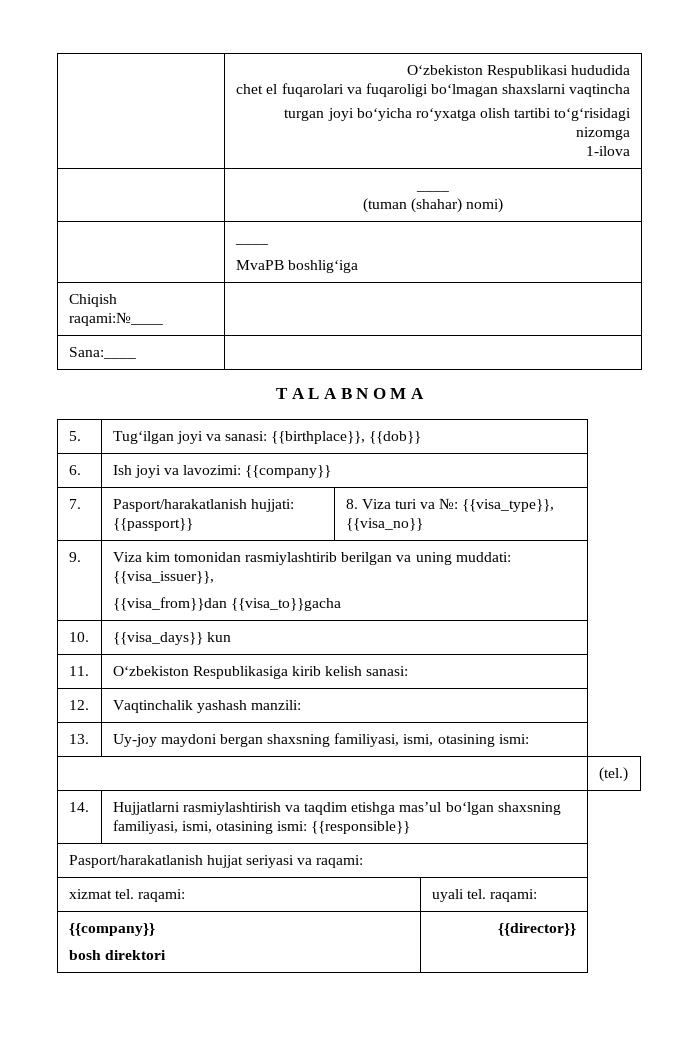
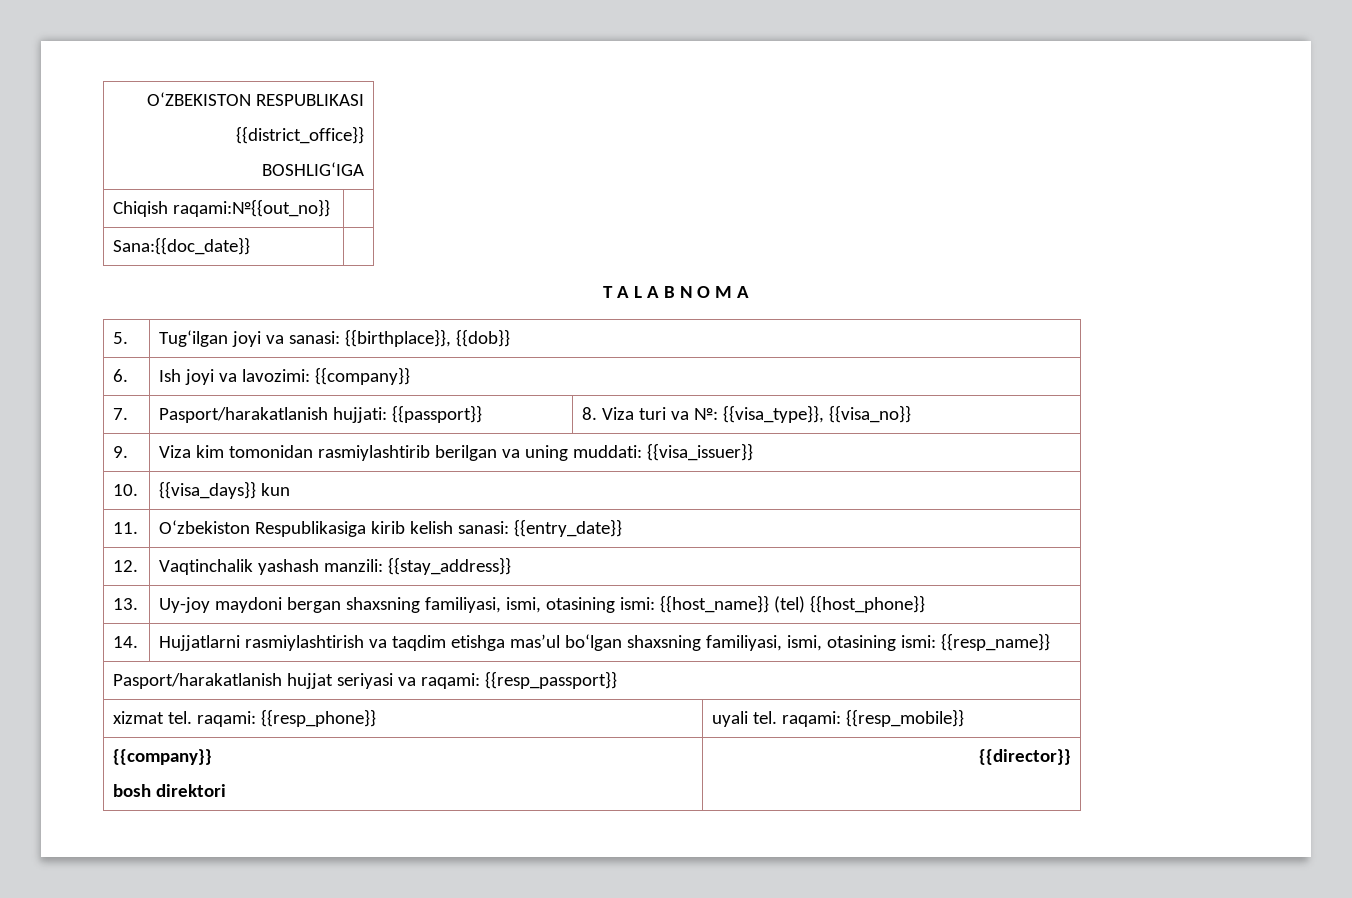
- | O‘zbekiston Respublikasi hududida
- chet el fuqarolari va fuqaroligi bo‘lmagan shaxslarni vaqtincha
- turgan joyi bo‘yicha ro‘yxatga olish tartibi to‘g‘risidagi nizomga
- 1-ilova
- | ____
- (tuman (shahar) nomi)
- | ____
- MvaPB boshlig‘iga
+ O‘ZBEKISTON RESPUBLIKASI
+ {{district_office}}
+ BOSHLIG‘IGA
- Chiqish raqami:№____ |
- Sana:____ |
+ Chiqish raqami:№{{out_no}} |
+ Sana:{{doc_date}} |
- 9. | Viza kim tomonidan rasmiylashtirib berilgan va uning muddati: {{visa_issuer}},
- {{visa_from}}dan {{visa_to}}gacha
+ 9. | Viza kim tomonidan rasmiylashtirib berilgan va uning muddati: {{visa_issuer}}
- 11. | O‘zbekiston Respublikasiga kirib kelish sanasi:
+ 11. | O‘zbekiston Respublikasiga kirib kelish sanasi: {{entry_date}}
- 12. | Vaqtinchalik yashash manzili:
+ 12. | Vaqtinchalik yashash manzili: {{stay_address}}
- 13. | Uy-joy maydoni bergan shaxsning familiyasi, ismi, otasining ismi:
- | (tel.)
+ 13. | Uy-joy maydoni bergan shaxsning familiyasi, ismi, otasining ismi: {{host_name}} (tel) {{host_phone}}
- 14. | Hujjatlarni rasmiylashtirish va taqdim etishga mas’ul bo‘lgan shaxsning familiyasi, ismi, otasining ismi: {{responsible}}
+ 14. | Hujjatlarni rasmiylashtirish va taqdim etishga mas’ul bo‘lgan shaxsning familiyasi, ismi, otasining ismi: {{resp_name}}
- Pasport/harakatlanish hujjat seriyasi va raqami:
+ Pasport/harakatlanish hujjat seriyasi va raqami: {{resp_passport}}
- xizmat tel. raqami: | uyali tel. raqami:
+ xizmat tel. raqami: {{resp_phone}} | uyali tel. raqami: {{resp_mobile}}

